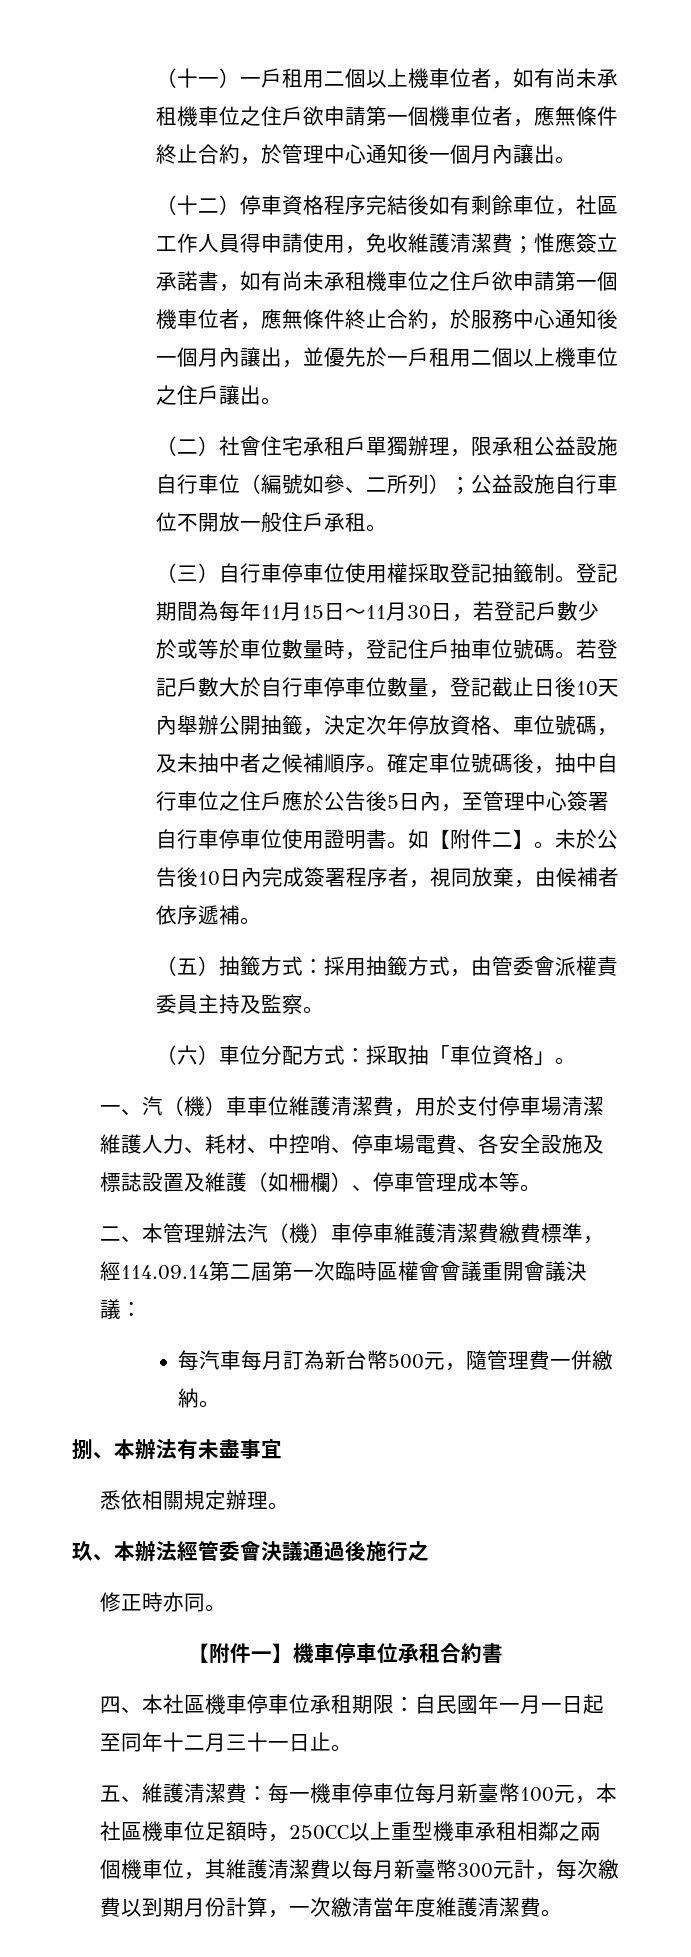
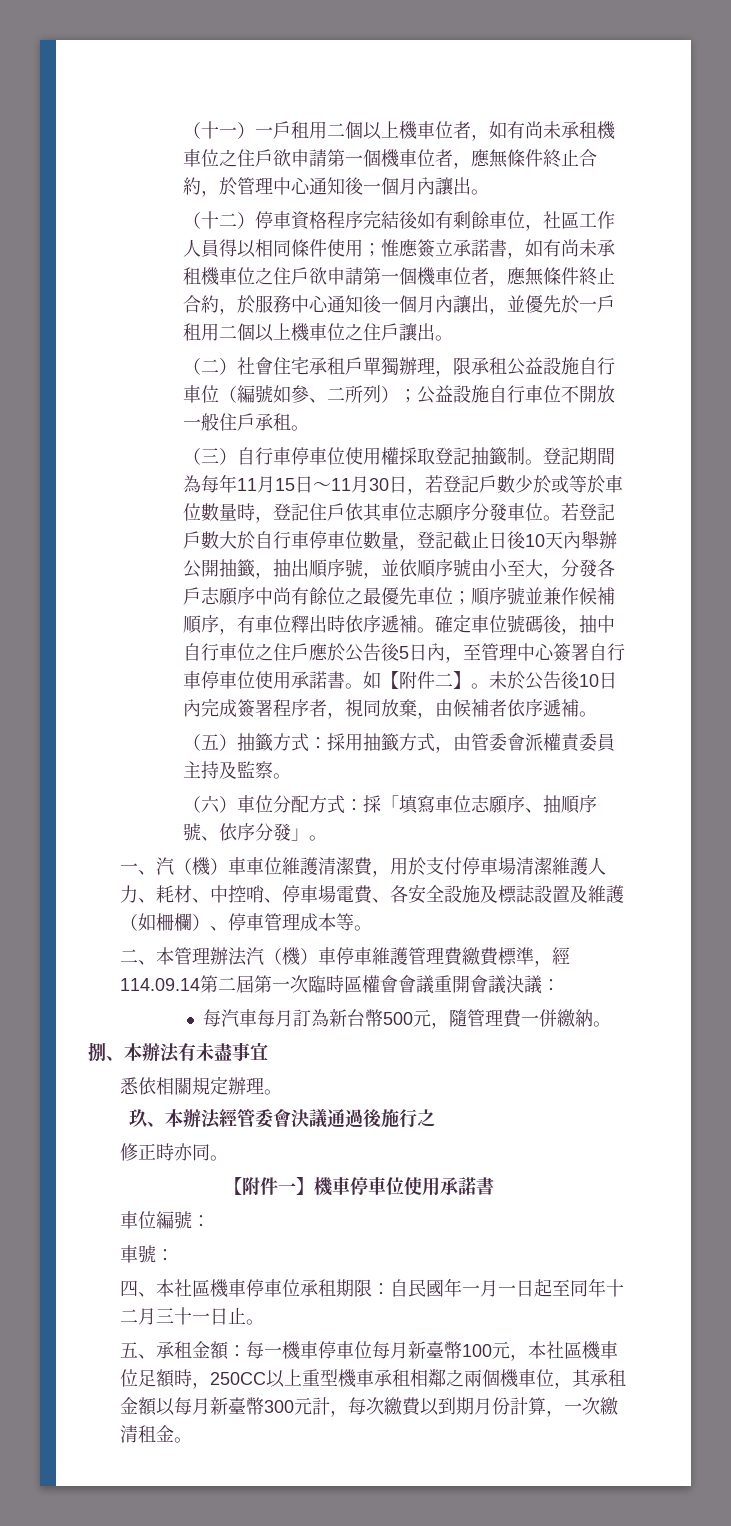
- （十二）停車資格程序完結後如有剩餘車位，社區工作人員得申請使用，免收維護清潔費；惟應簽立承諾書，如有尚未承租機車位之住戶欲申請第一個機車位者，應無條件終止合約，於服務中心通知後一個月內讓出，並優先於一戶租用二個以上機車位之住戶讓出。
+ （十二）停車資格程序完結後如有剩餘車位，社區工作人員得以相同條件使用；惟應簽立承諾書，如有尚未承租機車位之住戶欲申請第一個機車位者，應無條件終止合約，於服務中心通知後一個月內讓出，並優先於一戶租用二個以上機車位之住戶讓出。
- 登記期間為每年11月15日～11月30日，若登記戶數少於或等於車位數量時，登記住戶抽車位號碼。
+ 登記期間為每年11月15日～11月30日，若登記戶數少於或等於車位數量時，登記住戶依其車位志願序分發車位。
- 若登記戶數大於自行車停車位數量，登記截止日後10天內舉辦公開抽籤，決定次年停放資格、車位號碼，及未抽中者之候補順序。
+ 若登記戶數大於自行車停車位數量，登記截止日後10天內舉辦公開抽籤，抽出順序號，並依順序號由小至大，分發各戶志願序中尚有餘位之最優先車位；順序號並兼作候補順序，有車位釋出時依序遞補。
- 確定車位號碼後，抽中自行車位之住戶應於公告後5日內，至管理中心簽署自行車停車位使用證明書。
+ 確定車位號碼後，抽中自行車位之住戶應於公告後5日內，至管理中心簽署自行車停車位使用承諾書。
- （六）車位分配方式：採取抽「車位資格」。
+ （六）車位分配方式：採「填寫車位志願序、抽順序號、依序分發」。
- 二、本管理辦法汽（機）車停車維護清潔費繳費標準，經114.09.14第二屆第一次臨時區權會會議重開會議決議：
+ 二、本管理辦法汽（機）車停車維護管理費繳費標準，經114.09.14第二屆第一次臨時區權會會議重開會議決議：
- 【附件一】機車停車位承租合約書
+ 【附件一】機車停車位使用承諾書
+ 車位編號：
+ 車號：
- 五、維護清潔費：每一機車停車位每月新臺幣100元，本社區機車位足額時，250CC以上重型機車承租相鄰之兩個機車位，其維護清潔費以每月新臺幣300元計，每次繳費以到期月份計算，一次繳清當年度維護清潔費。
+ 五、承租金額：每一機車停車位每月新臺幣100元，本社區機車位足額時，250CC以上重型機車承租相鄰之兩個機車位，其承租金額以每月新臺幣300元計，每次繳費以到期月份計算，一次繳清租金。

